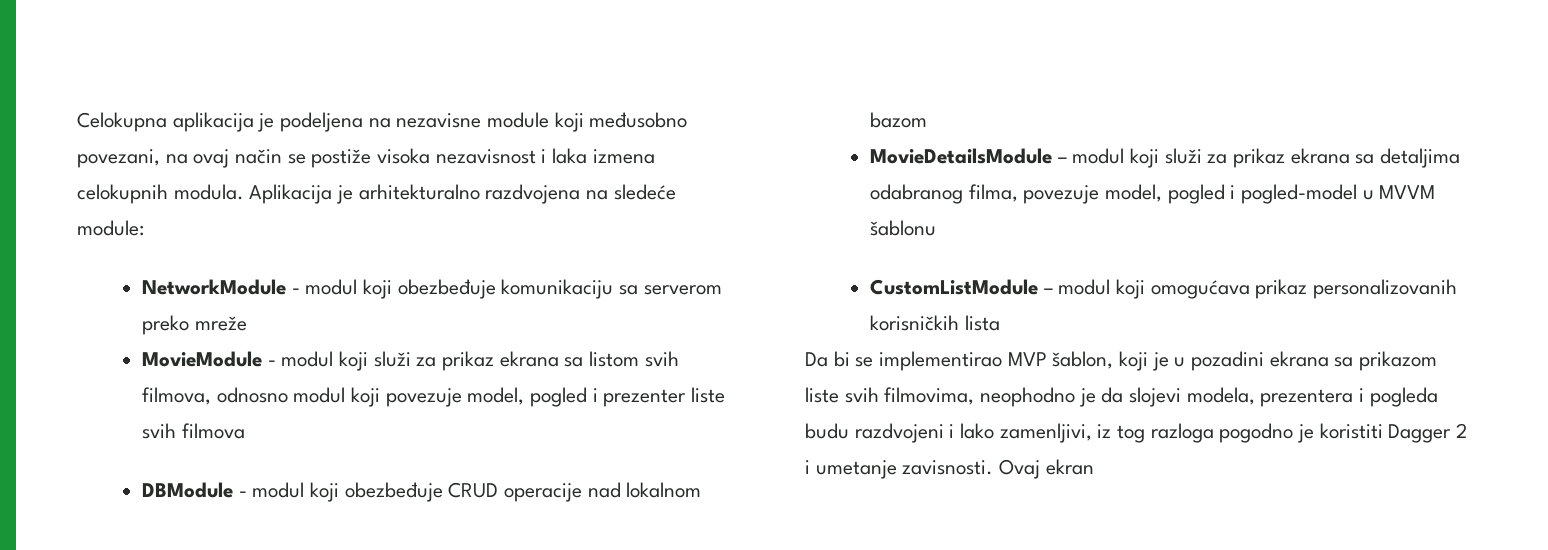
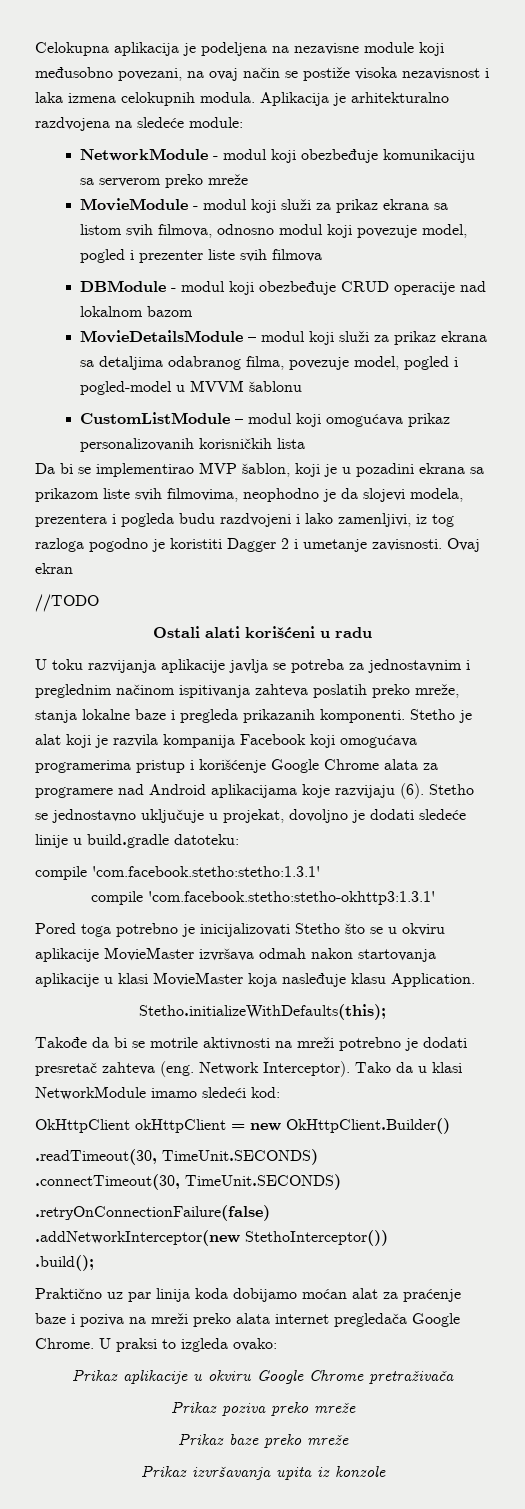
+ //TODO
+ Ostali alati korišćeni u radu
+ U toku razvijanja aplikacije javlja se potreba za jednostavnim i preglednim načinom ispitivanja zahteva poslatih preko mreže, stanja lokalne baze i pregleda prikazanih komponenti. Stetho je alat koji je razvila kompanija Facebook koji omogućava programerima pristup i korišćenje Google Chrome alata za programere nad Android aplikacijama koje razvijaju (6). Stetho se jednostavno uključuje u projekat, dovoljno je dodati sledeće linije u build.gradle datoteku:
+ compile 'com.facebook.stetho:stetho:1.3.1'
+ compile 'com.facebook.stetho:stetho-okhttp3:1.3.1'
+ Pored toga potrebno je inicijalizovati Stetho što se u okviru aplikacije MovieMaster izvršava odmah nakon startovanja aplikacije u klasi MovieMaster koja nasleđuje klasu Application.
+ Stetho.initializeWithDefaults(this);
+ Takođe da bi se motrile aktivnosti na mreži potrebno je dodati presretač zahteva (eng. Network Interceptor). Tako da u klasi NetworkModule imamo sledeći kod:
+ OkHttpClient okHttpClient = new OkHttpClient.Builder()
+ .readTimeout(30, TimeUnit.SECONDS)
+ .connectTimeout(30, TimeUnit.SECONDS)
+ .retryOnConnectionFailure(false)
+ .addNetworkInterceptor(new StethoInterceptor())
+ .build();
+ Praktično uz par linija koda dobijamo moćan alat za praćenje baze i poziva na mreži preko alata internet pregledača Google Chrome. U praksi to izgleda ovako:
+ Prikaz aplikacije u okviru Google Chrome pretraživača
+ Prikaz poziva preko mreže
+ Prikaz baze preko mreže
+ Prikaz izvršavanja upita iz konzole

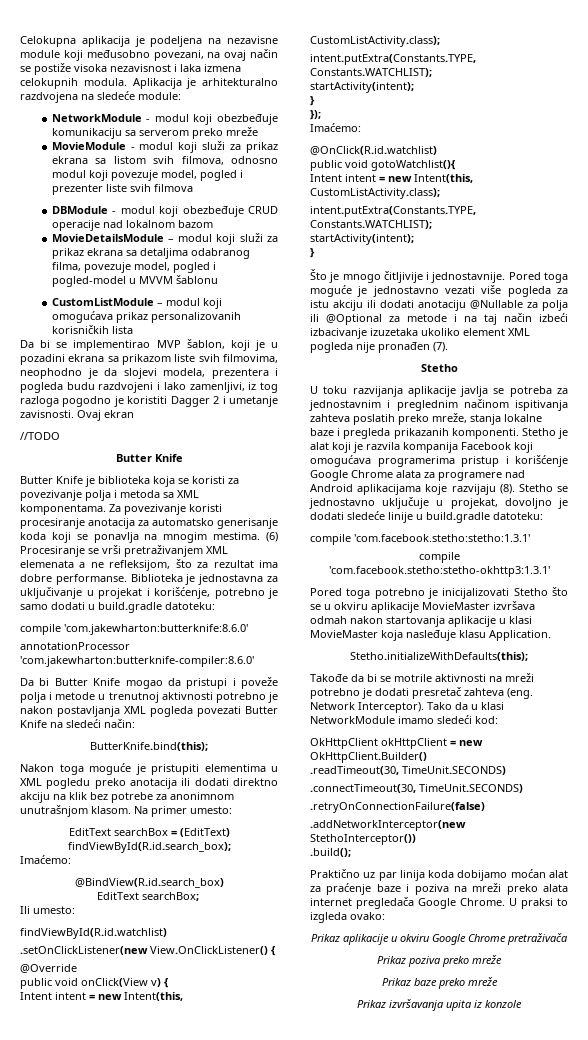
  //TODO
- Ostali alati korišćeni u radu
+ Butter Knife
+ Butter Knife je biblioteka koja se koristi za povezivanje polja i metoda sa XML komponentama. Za povezivanje koristi procesiranje anotacija za automatsko generisanje koda koji se ponavlja na mnogim mestima. (6) Procesiranje se vrši pretraživanjem XML elemenata a ne refleksijom, što za rezultat ima dobre performanse. Biblioteka je jednostavna za uključivanje u projekat i korišćenje, potrebno je samo dodati u build.gradle datoteku:
+ compile 'com.jakewharton:butterknife:8.6.0'
+ annotationProcessor 'com.jakewharton:butterknife-compiler:8.6.0'
+ Da bi Butter Knife mogao da pristupi i poveže polja i metode u trenutnoj aktivnosti potrebno je nakon postavljanja XML pogleda povezati Butter Knife na sledeći način:
+ ButterKnife.bind(this);
+ Nakon toga moguće je pristupiti elementima u XML pogledu preko anotacija ili dodati direktno akciju na klik bez potrebe za anonimnom unutrašnjom klasom. Na primer umesto:
+ EditText searchBox = (EditText) findViewById(R.id.search_box);
+ Imaćemo:
+ @BindView(R.id.search_box)
+ EditText searchBox;
+ Ili umesto:
+ findViewById(R.id.watchlist)
+ .setOnClickListener(new View.OnClickListener() {
+ @Override
+ public void onClick(View v) {
+ Intent intent = new Intent(this, CustomListActivity.class);
+ intent.putExtra(Constants.TYPE, Constants.WATCHLIST);
+ startActivity(intent);
+ }
+ });
+ Imaćemo:
+ @OnClick(R.id.watchlist)
+ public void gotoWatchlist(){
+ Intent intent = new Intent(this, CustomListActivity.class);
+ intent.putExtra(Constants.TYPE, Constants.WATCHLIST);
+ startActivity(intent);
+ }
+ Što je mnogo čitljivije i jednostavnije. Pored toga moguće je jednostavno vezati više pogleda za istu akciju ili dodati anotaciju @Nullable za polja ili @Optional za metode i na taj način izbeći izbacivanje izuzetaka ukoliko element XML pogleda nije pronađen (7).
+ Stetho
- Stetho je alat koji je razvila kompanija Facebook koji omogućava programerima pristup i korišćenje Google Chrome alata za programere nad Android aplikacijama koje razvijaju (6).
+ Stetho je alat koji je razvila kompanija Facebook koji omogućava programerima pristup i korišćenje Google Chrome alata za programere nad Android aplikacijama koje razvijaju (8).

